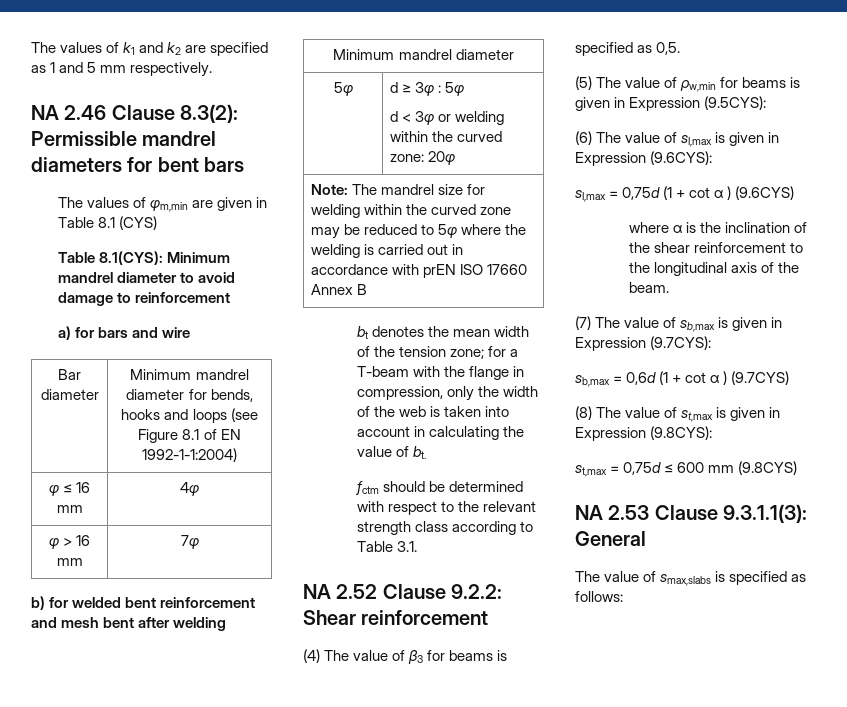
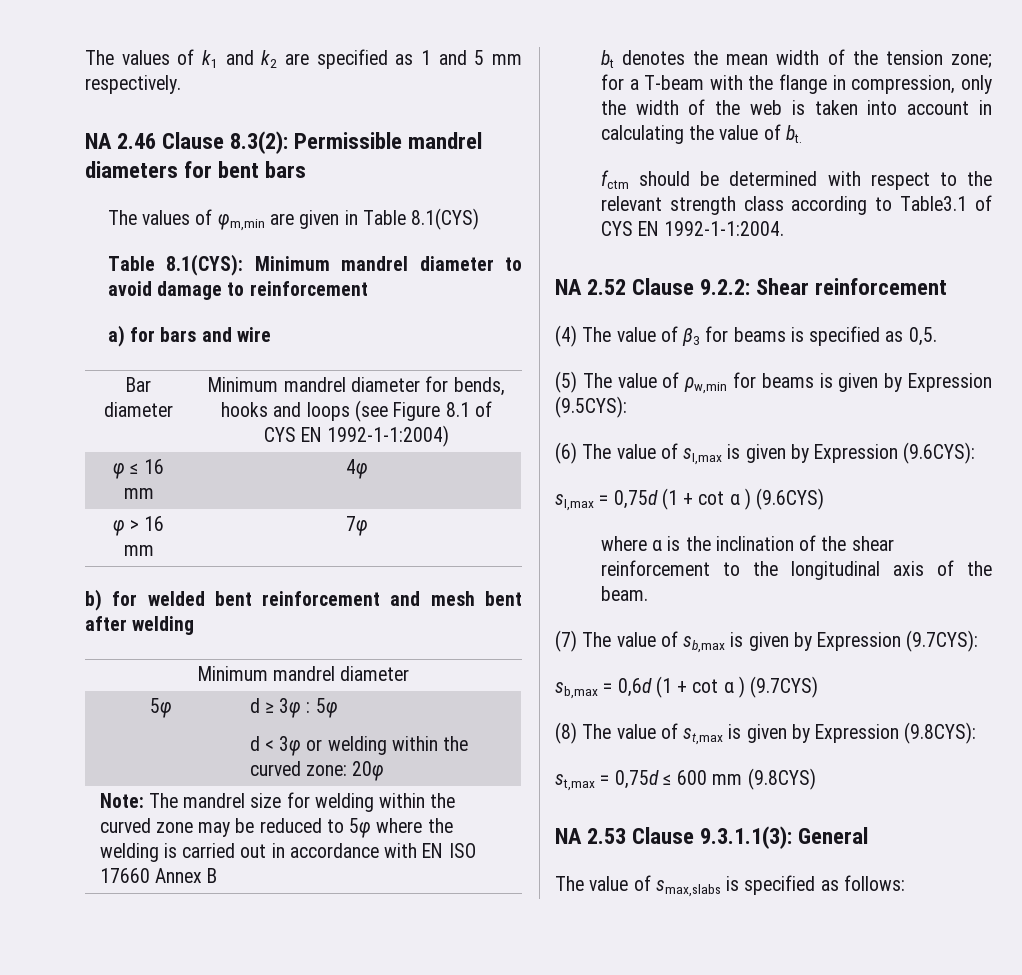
- The values of φm,min are given in Table 8.1 (CYS)
+ The values of φm,min are given in Table 8.1(CYS)
- Bar diameter | Minimum mandrel diameter for bends, hooks and loops (see Figure 8.1 of EN 1992-1-1:2004)
+ Bar diameter | Minimum mandrel diameter for bends, hooks and loops (see Figure 8.1 of CYS EN 1992-1-1:2004)
- Note: The mandrel size for welding within the curved zone may be reduced to 5φ where the welding is carried out in accordance with prEN ISO 17660 Annex B
+ Note: The mandrel size for welding within the curved zone may be reduced to 5φ where the welding is carried out in accordance with EN ISO 17660 Annex B
- fctm should be determined with respect to the relevant strength class according to Table 3.1.
+ fctm should be determined with respect to the relevant strength class according to Table3.1 of CYS EN 1992-1-1:2004.
- (5) The value of ρw,min for beams is given in Expression (9.5CYS):
+ (5) The value of ρw,min for beams is given by Expression (9.5CYS):
- (6) The value of sI,max is given in Expression (9.6CYS):
+ (6) The value of sI,max is given by Expression (9.6CYS):
- (7) The value of sb,max is given in Expression (9.7CYS):
+ (7) The value of sb,max is given by Expression (9.7CYS):
- (8) The value of st,max is given in Expression (9.8CYS):
+ (8) The value of st,max is given by Expression (9.8CYS):

